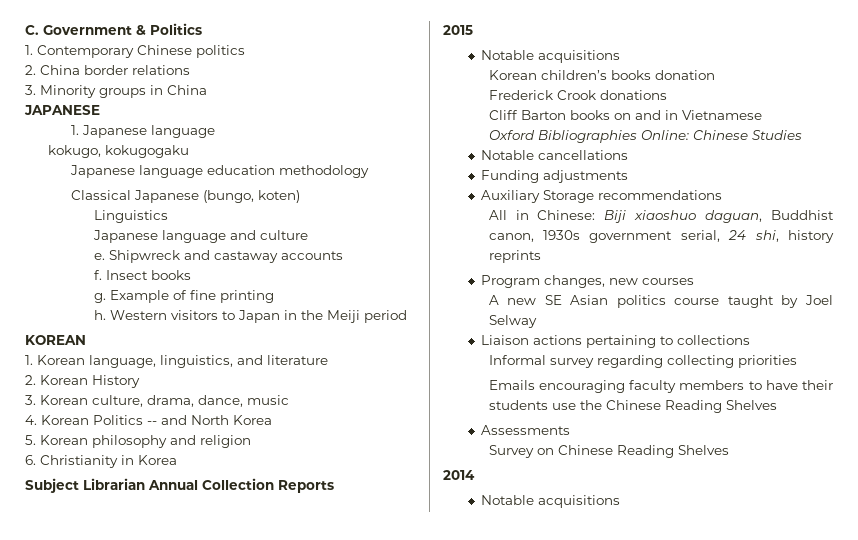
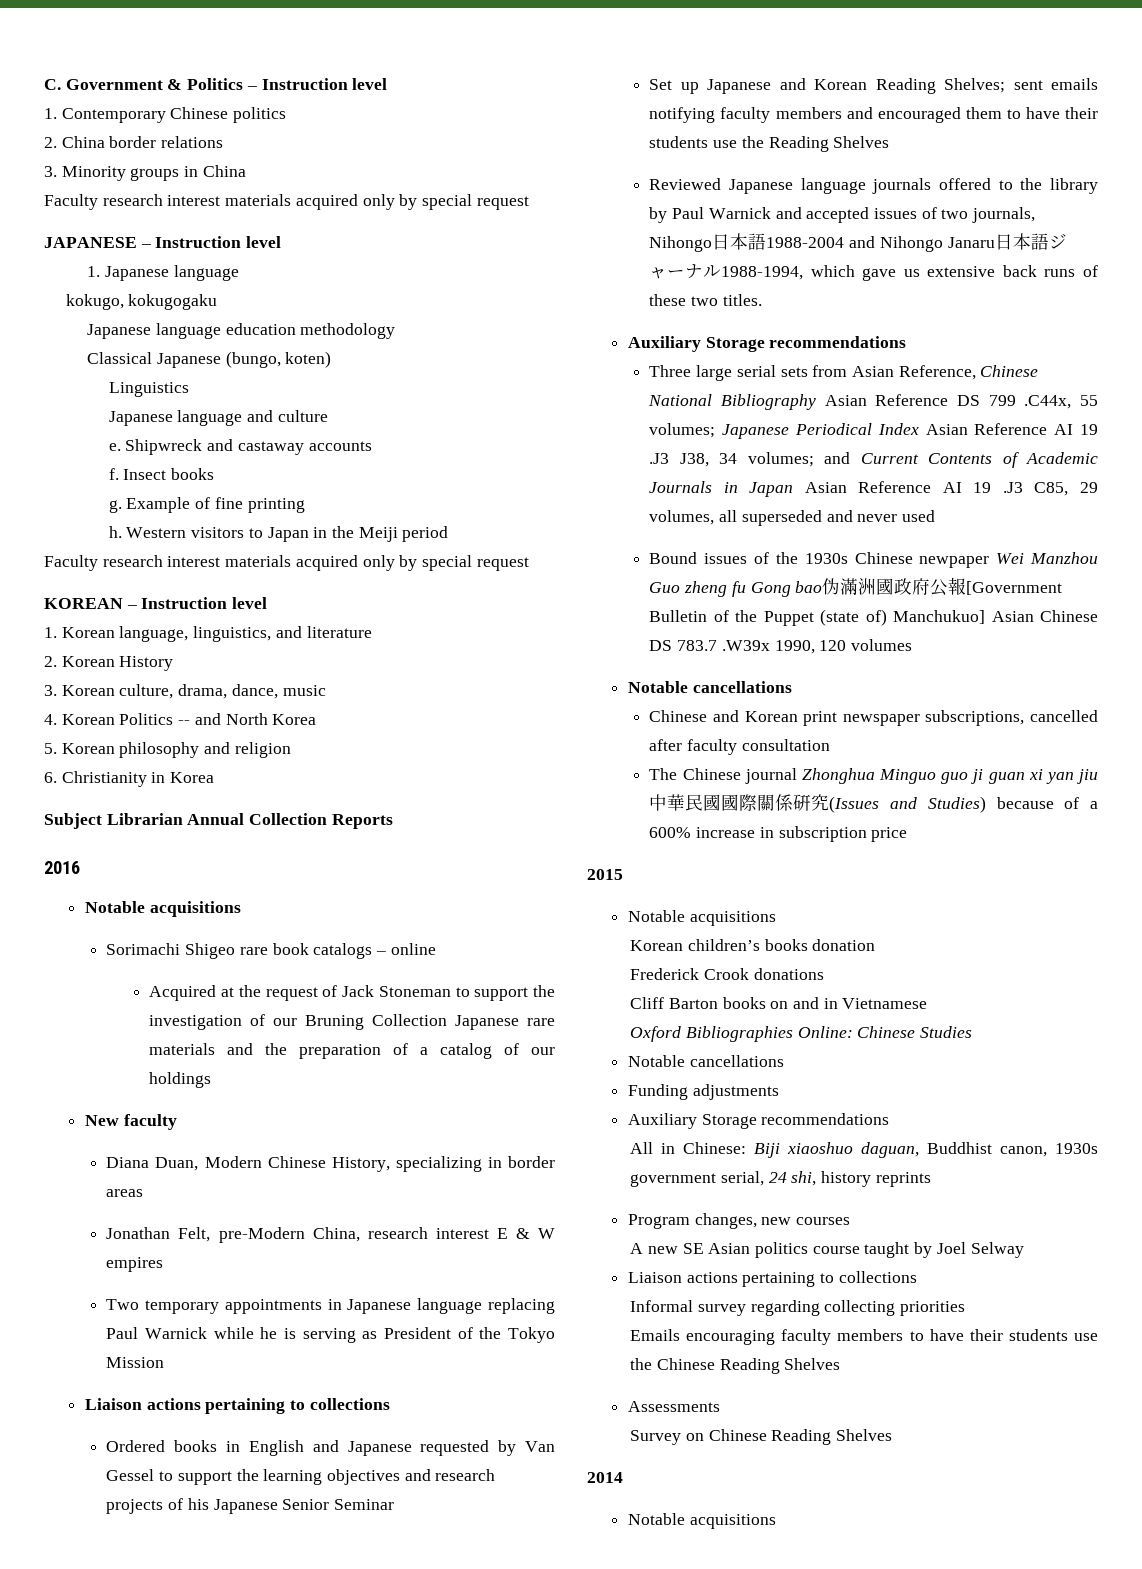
- C. Government & Politics
+ C. Government & Politics – Instruction level
  3. Minority groups in China
- JAPANESE
+ Faculty research interest materials acquired only by special request
+ JAPANESE – Instruction level
  Western visitors to Japan in the Meiji period
- KOREAN
+ Faculty research interest materials acquired only by special request
+ KOREAN – Instruction level
+ 2016
+ Notable acquisitions
+ Sorimachi Shigeo rare book catalogs – online
+ Acquired at the request of Jack Stoneman to support the investigation of our Bruning Collection Japanese rare materials and the preparation of a catalog of our holdings
+ New faculty
+ Diana Duan, Modern Chinese History, specializing in border areas
+ Jonathan Felt, pre-Modern China, research interest E & W empires
+ Two temporary appointments in Japanese language replacing Paul Warnick while he is serving as President of the Tokyo Mission
+ Liaison actions pertaining to collections
+ Ordered books in English and Japanese requested by Van Gessel to support the learning objectives and research projects of his Japanese Senior Seminar
+ Set up Japanese and Korean Reading Shelves; sent emails notifying faculty members and encouraged them to have their students use the Reading Shelves
+ Reviewed Japanese language journals offered to the library by Paul Warnick and accepted issues of two journals, Nihongo日本語1988-2004 and Nihongo Janaru日本語ジャーナル1988-1994, which gave us extensive back runs of these two titles.
+ Auxiliary Storage recommendations
+ Three large serial sets from Asian Reference, Chinese National Bibliography Asian Reference DS 799 .C44x, 55 volumes; Japanese Periodical Index Asian Reference AI 19 .J3 J38, 34 volumes; and Current Contents of Academic Journals in Japan Asian Reference AI 19 .J3 C85, 29 volumes, all superseded and never used
+ Bound issues of the 1930s Chinese newpaper Wei Manzhou Guo zheng fu Gong bao伪滿洲國政府公報[Government Bulletin of the Puppet (state of) Manchukuo] Asian Chinese DS 783.7 .W39x 1990, 120 volumes
+ Notable cancellations
+ Chinese and Korean print newspaper subscriptions, cancelled after faculty consultation
+ The Chinese journal Zhonghua Minguo guo ji guan xi yan jiu中華民國國際關係硏究(Issues and Studies) because of a 600% increase in subscription price

